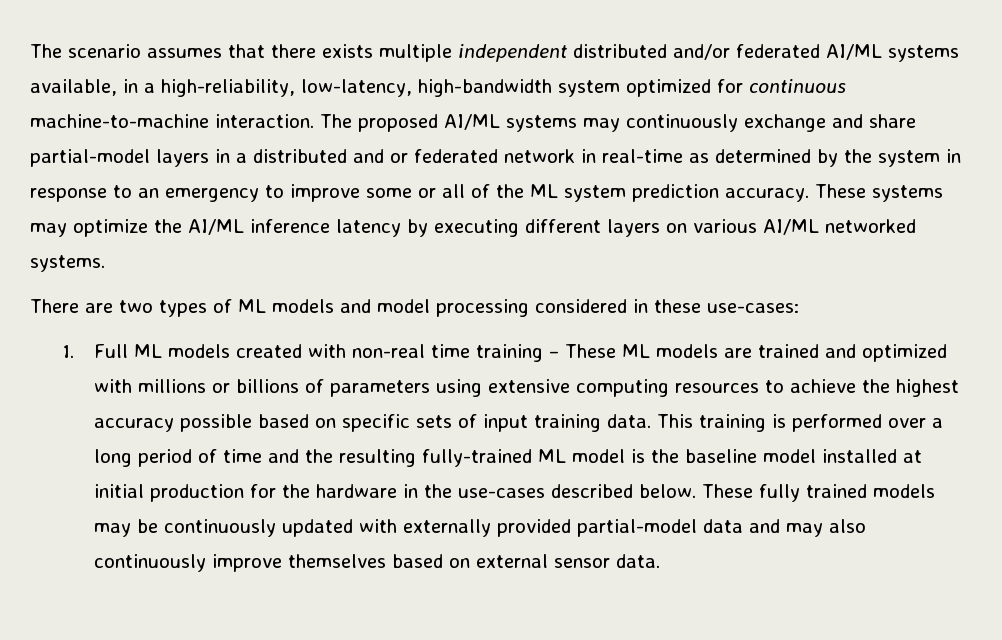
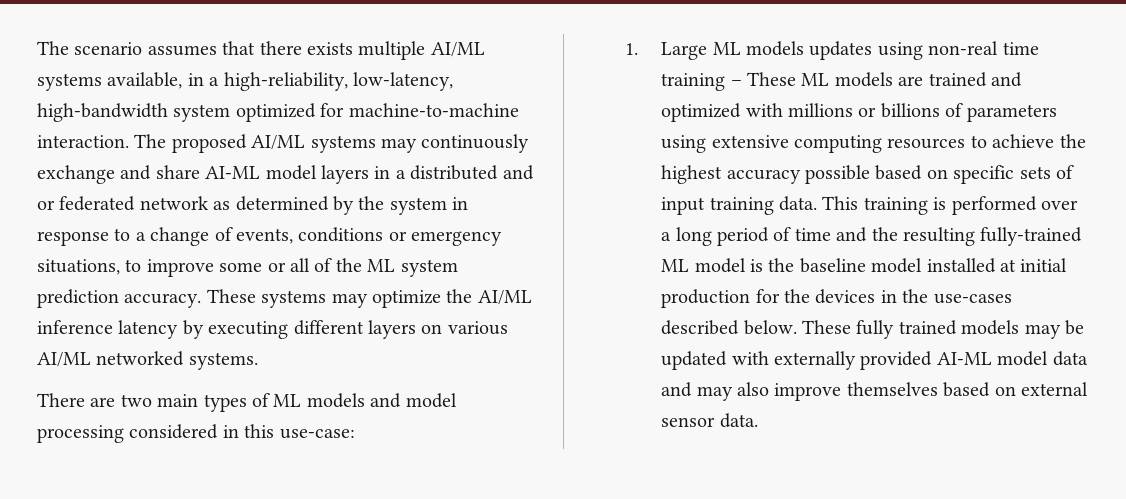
- The scenario assumes that there exists multiple independent distributed and/or federated AI/ML systems available, in a high-reliability, low-latency, high-bandwidth system optimized for continuous machine-to-machine interaction.
+ The scenario assumes that there exists multiple AI/ML systems available, in a high-reliability, low-latency, high-bandwidth system optimized for machine-to-machine interaction.
- The proposed AI/ML systems may continuously exchange and share partial-model layers in a distributed and or federated network in real-time as determined by the system in response to an emergency to improve some or all of the ML system prediction accuracy.
+ The proposed AI/ML systems may continuously exchange and share AI-ML model layers in a distributed and or federated network as determined by the system in response to a change of events, conditions or emergency situations, to improve some or all of the ML system prediction accuracy.
- There are two types of ML models and model processing considered in these use-cases:
+ There are two main types of ML models and model processing considered in this use-case:
- 1. Full ML models created with non-real time training – These ML models are trained and optimized with millions or billions of parameters using extensive computing resources to achieve the highest accuracy possible based on specific sets of input training data.
+ 1. Large ML models updates using non-real time training – These ML models are trained and optimized with millions or billions of parameters using extensive computing resources to achieve the highest accuracy possible based on specific sets of input training data.
- This training is performed over a long period of time and the resulting fully-trained ML model is the baseline model installed at initial production for the hardware in the use-cases described below.
+ This training is performed over a long period of time and the resulting fully-trained ML model is the baseline model installed at initial production for the devices in the use-cases described below.
- These fully trained models may be continuously updated with externally provided partial-model data and may also continuously improve themselves based on external sensor data.
+ These fully trained models may be updated with externally provided AI-ML model data and may also improve themselves based on external sensor data.

